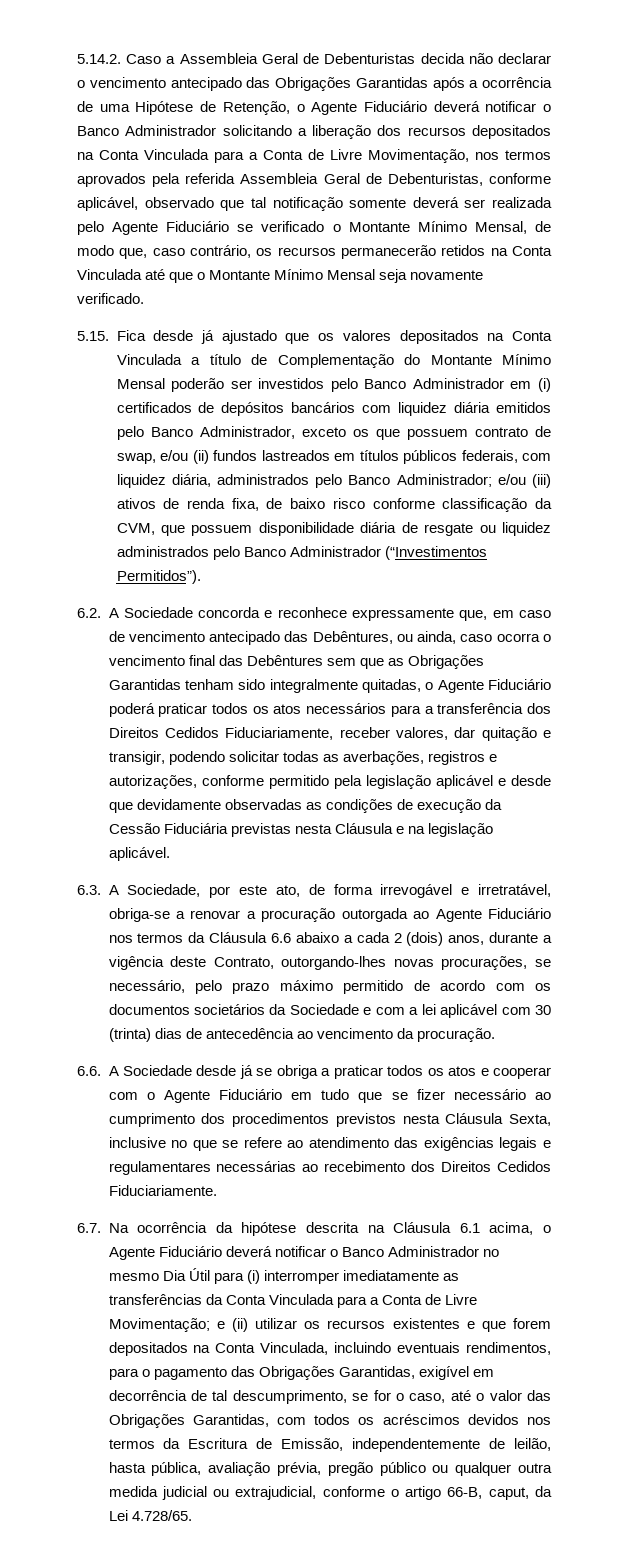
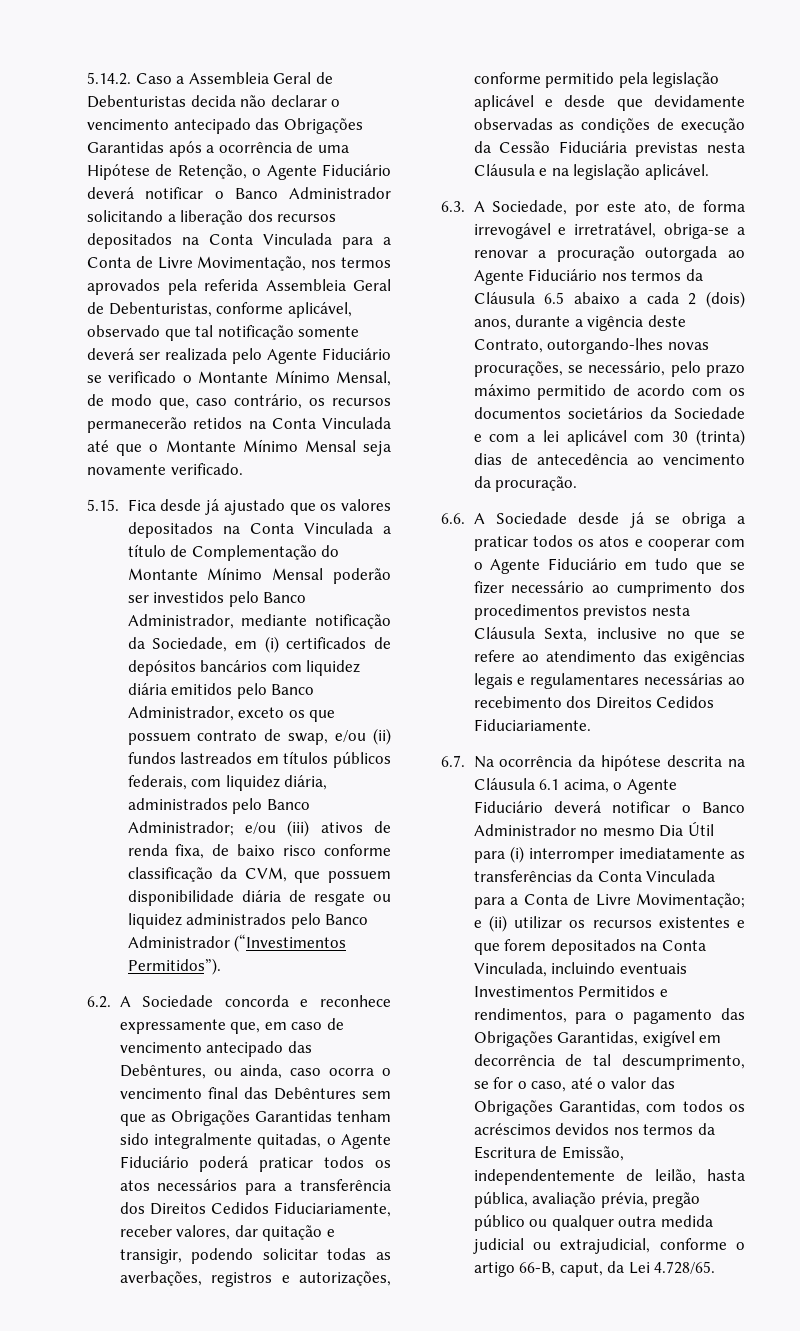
- 5.15. Fica desde já ajustado que os valores depositados na Conta Vinculada a título de Complementação do Montante Mínimo Mensal poderão ser investidos pelo Banco Administrador em (i) certificados de depósitos bancários com liquidez diária emitidos pelo Banco Administrador, exceto os que possuem contrato de swap, e/ou (ii) fundos lastreados em títulos públicos federais, com liquidez diária, administrados pelo Banco Administrador;
+ 5.15. Fica desde já ajustado que os valores depositados na Conta Vinculada a título de Complementação do Montante Mínimo Mensal poderão ser investidos pelo Banco Administrador, mediante notificação da Sociedade, em (i) certificados de depósitos bancários com liquidez diária emitidos pelo Banco Administrador, exceto os que possuem contrato de swap, e/ou (ii) fundos lastreados em títulos públicos federais, com liquidez diária, administrados pelo Banco Administrador;
- 6.3. A Sociedade, por este ato, de forma irrevogável e irretratável, obriga-se a renovar a procuração outorgada ao Agente Fiduciário nos termos da Cláusula 6.6 abaixo a cada 2 (dois) anos, durante a vigência deste Contrato, outorgando-lhes novas procurações, se necessário, pelo prazo máximo permitido de acordo com os documentos societários da Sociedade e com a lei aplicável com 30 (trinta) dias de antecedência ao vencimento da procuração.
+ 6.3. A Sociedade, por este ato, de forma irrevogável e irretratável, obriga-se a renovar a procuração outorgada ao Agente Fiduciário nos termos da Cláusula 6.5 abaixo a cada 2 (dois) anos, durante a vigência deste Contrato, outorgando-lhes novas procurações, se necessário, pelo prazo máximo permitido de acordo com os documentos societários da Sociedade e com a lei aplicável com 30 (trinta) dias de antecedência ao vencimento da procuração.
- e (ii) utilizar os recursos existentes e que forem depositados na Conta Vinculada, incluindo eventuais rendimentos, para o pagamento das Obrigações Garantidas, exigível em decorrência de tal descumprimento, se for o caso, até o valor das Obrigações Garantidas, com todos os acréscimos devidos nos termos da Escritura de Emissão, independentemente de leilão, hasta pública, avaliação prévia, pregão público ou qualquer outra medida judicial ou extrajudicial, conforme o artigo 66-B, caput, da Lei 4.728/65.
+ e (ii) utilizar os recursos existentes e que forem depositados na Conta Vinculada, incluindo eventuais Investimentos Permitidos e rendimentos, para o pagamento das Obrigações Garantidas, exigível em decorrência de tal descumprimento, se for o caso, até o valor das Obrigações Garantidas, com todos os acréscimos devidos nos termos da Escritura de Emissão, independentemente de leilão, hasta pública, avaliação prévia, pregão público ou qualquer outra medida judicial ou extrajudicial, conforme o artigo 66-B, caput, da Lei 4.728/65.

